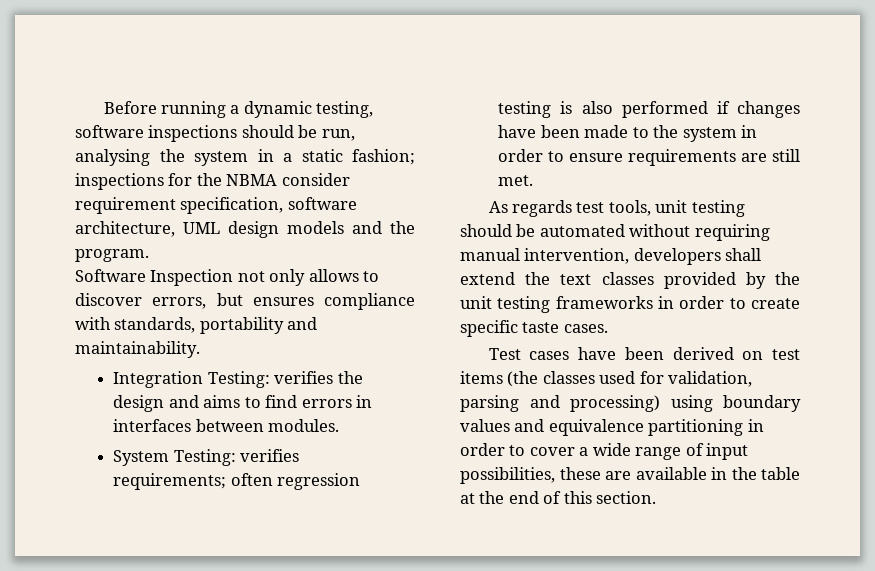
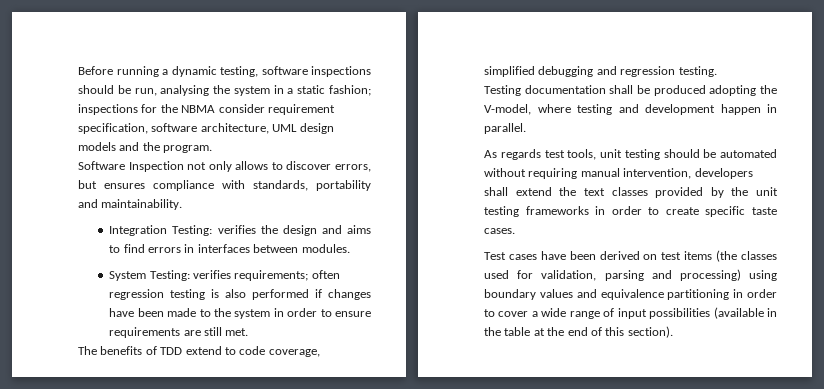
+ The benefits of TDD extend to code coverage, simplified debugging and regression testing.
+ Testing documentation shall be produced adopting the V-model, where testing and development happen in parallel.
- Test cases have been derived on test items (the classes used for validation, parsing and processing) using boundary values and equivalence partitioning in order to cover a wide range of input possibilities, these are available in the table at the end of this section.
+ Test cases have been derived on test items (the classes used for validation, parsing and processing) using boundary values and equivalence partitioning in order to cover a wide range of input possibilities (available in the table at the end of this section).

